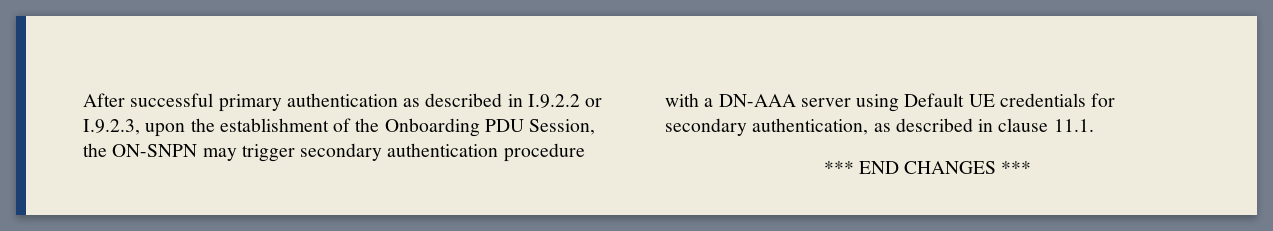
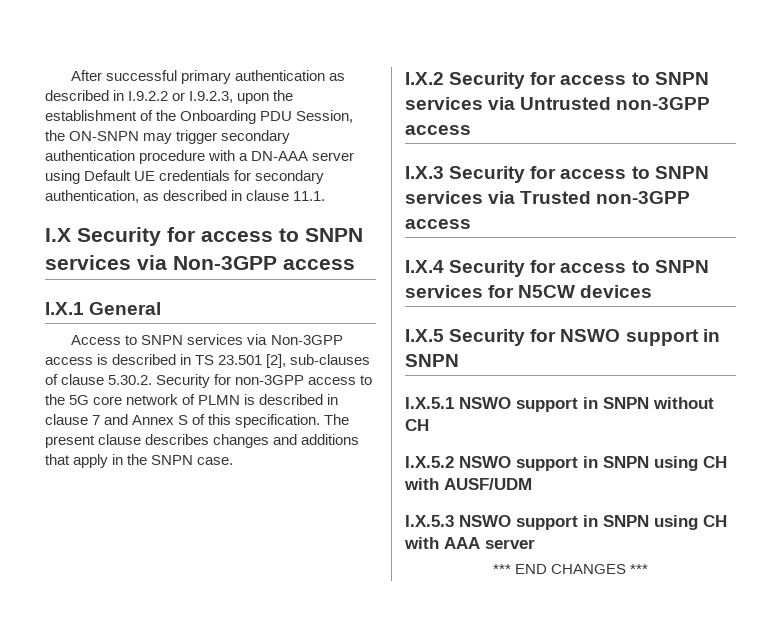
+ I.X Security for access to SNPN services via Non-3GPP access
+ I.X.1 General
+ Access to SNPN services via Non-3GPP access is described in TS 23.501 [2], sub-clauses of clause 5.30.2. Security for non-3GPP access to the 5G core network of PLMN is described in clause 7 and Annex S of this specification. The present clause describes changes and additions that apply in the SNPN case.
+ I.X.2 Security for access to SNPN services via Untrusted non-3GPP access
+ I.X.3 Security for access to SNPN services via Trusted non-3GPP access
+ I.X.4 Security for access to SNPN services for N5CW devices
+ I.X.5 Security for NSWO support in SNPN
+ I.X.5.1 NSWO support in SNPN without CH
+ I.X.5.2 NSWO support in SNPN using CH with AUSF/UDM
+ I.X.5.3 NSWO support in SNPN using CH with AAA server

